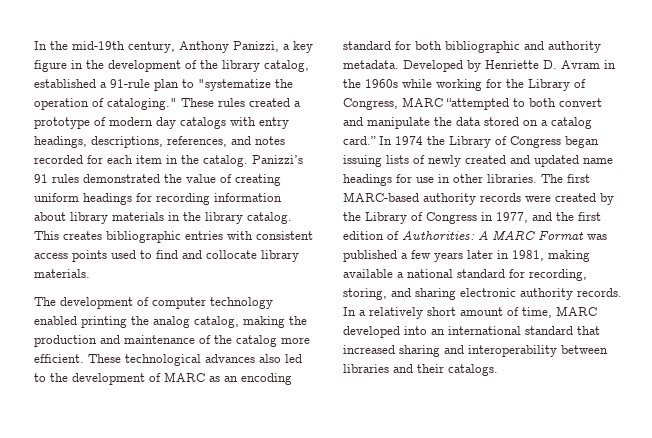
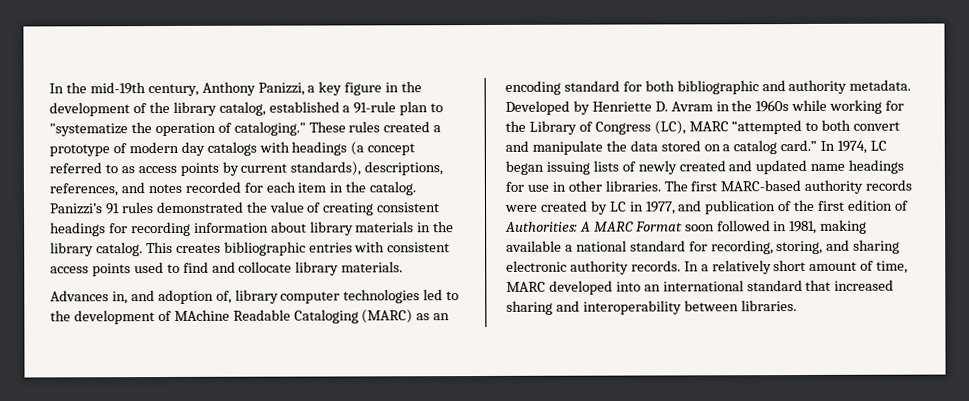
- These rules created a prototype of modern day catalogs with entry headings, descriptions, references, and notes recorded for each item in the catalog.
+ These rules created a prototype of modern day catalogs with headings (a concept referred to as access points by current standards), descriptions, references, and notes recorded for each item in the catalog.
- Panizzi’s 91 rules demonstrated the value of creating uniform headings for recording information about library materials in the library catalog.
+ Panizzi’s 91 rules demonstrated the value of creating consistent headings for recording information about library materials in the library catalog.
- The development of computer technology enabled printing the analog catalog, making the production and maintenance of the catalog more efficient. These technological advances also led to the development of MARC as an encoding standard for both bibliographic and authority metadata.
+ Advances in, and adoption of, library computer technologies led to the development of MAchine Readable Cataloging (MARC) as an encoding standard for both bibliographic and authority metadata.
- Developed by Henriette D. Avram in the 1960s while working for the Library of Congress, MARC “attempted to both convert and manipulate the data stored on a catalog card.”
+ Developed by Henriette D. Avram in the 1960s while working for the Library of Congress (LC), MARC “attempted to both convert and manipulate the data stored on a catalog card.”
- In 1974 the Library of Congress began issuing lists of newly created and updated name headings for use in other libraries.
+ In 1974, LC began issuing lists of newly created and updated name headings for use in other libraries.
- The first MARC-based authority records were created by the Library of Congress in 1977, and the first edition of Authorities: A MARC Format was published a few years later in 1981, making available a national standard for recording, storing, and sharing electronic authority records.
+ The first MARC-based authority records were created by LC in 1977, and publication of the first edition of Authorities: A MARC Format soon followed in 1981, making available a national standard for recording, storing, and sharing electronic authority records.
- In a relatively short amount of time, MARC developed into an international standard that increased sharing and interoperability between libraries and their catalogs.
+ In a relatively short amount of time, MARC developed into an international standard that increased sharing and interoperability between libraries.

